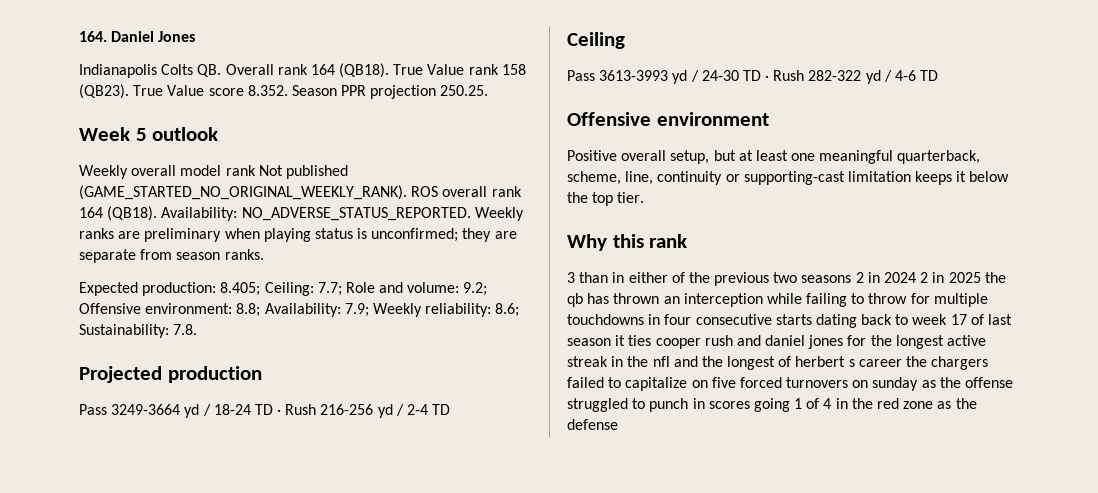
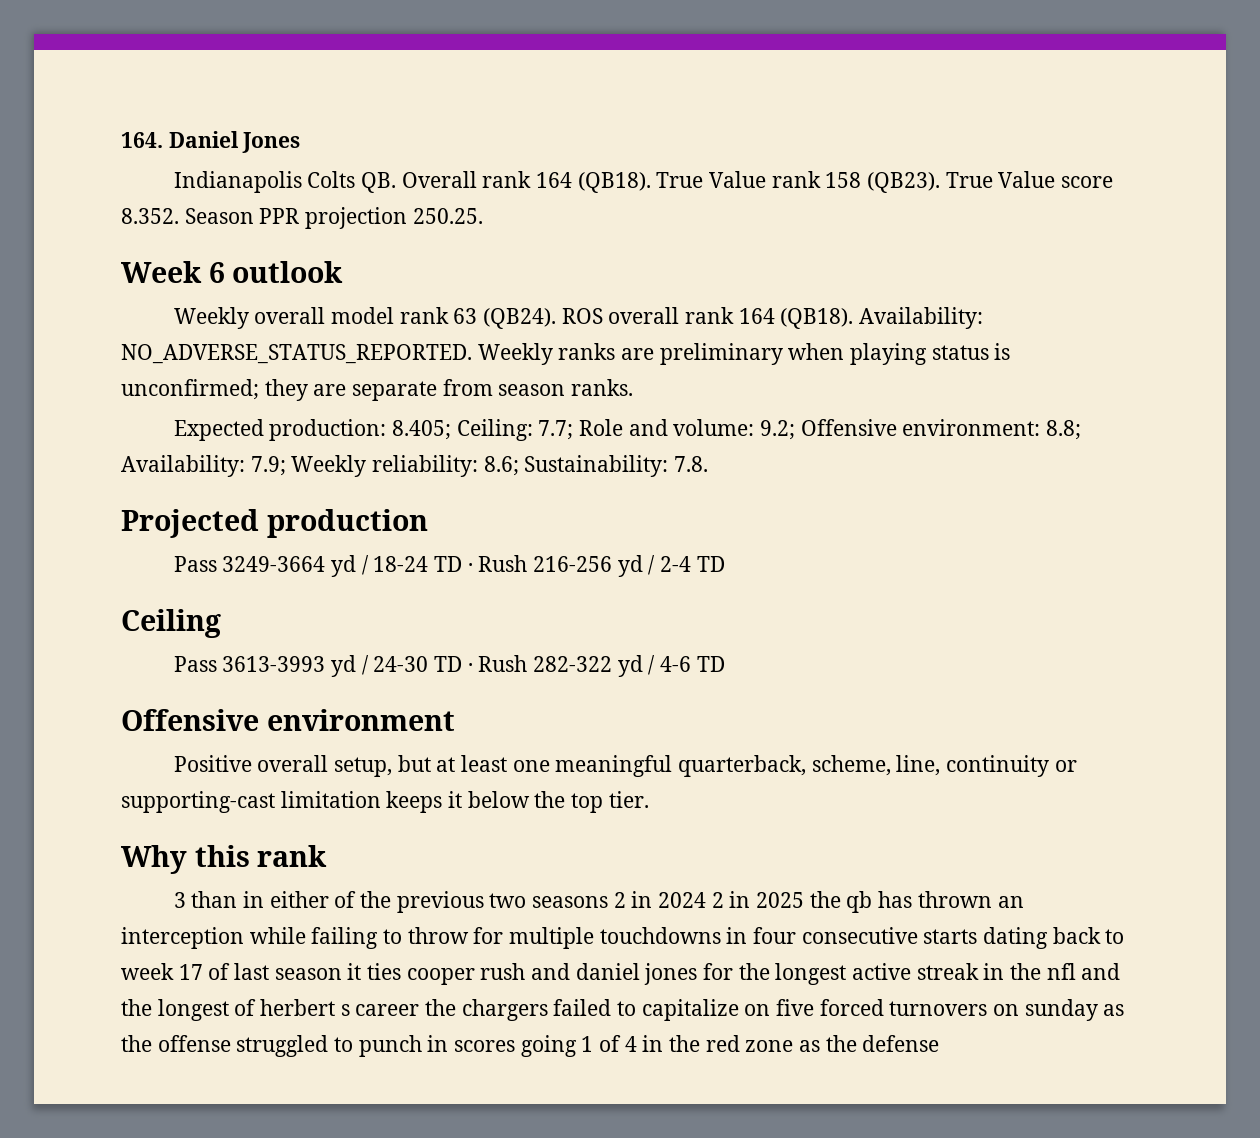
- Week 5 outlook
+ Week 6 outlook
- Weekly overall model rank Not published (GAME_STARTED_NO_ORIGINAL_WEEKLY_RANK).
+ Weekly overall model rank 63 (QB24).

